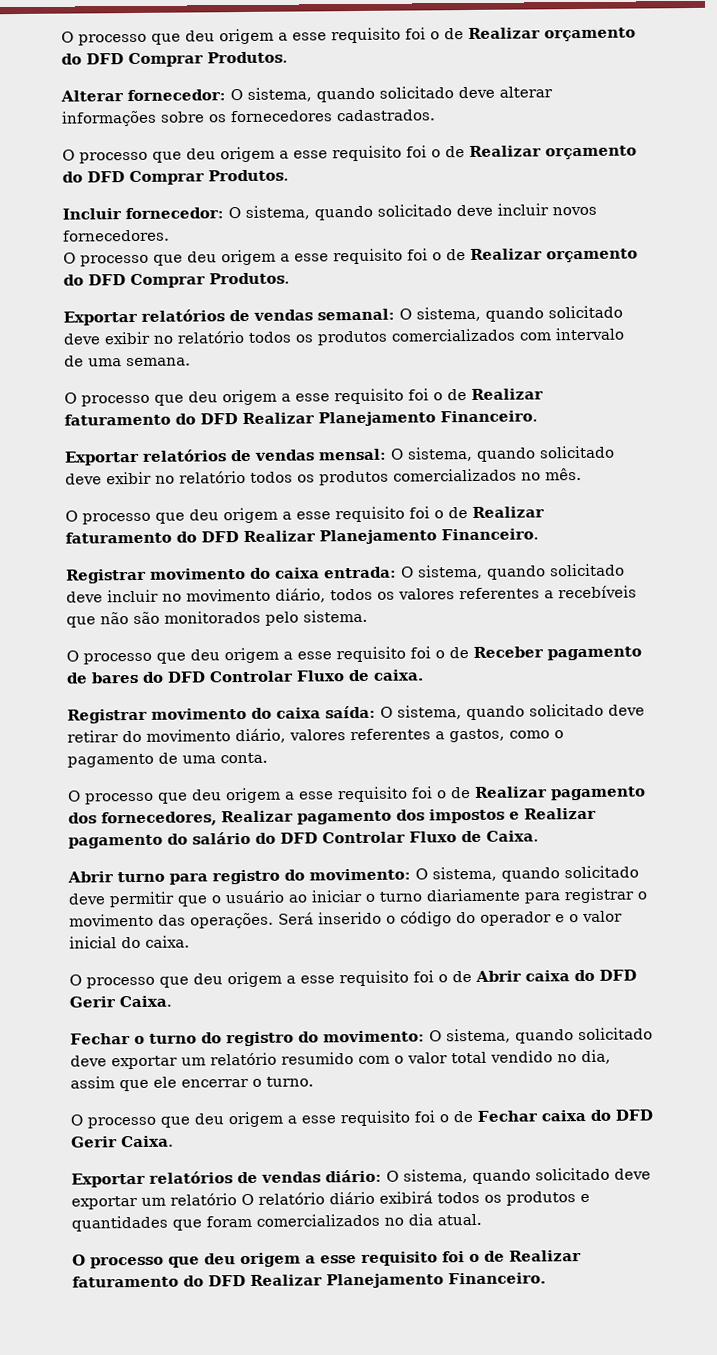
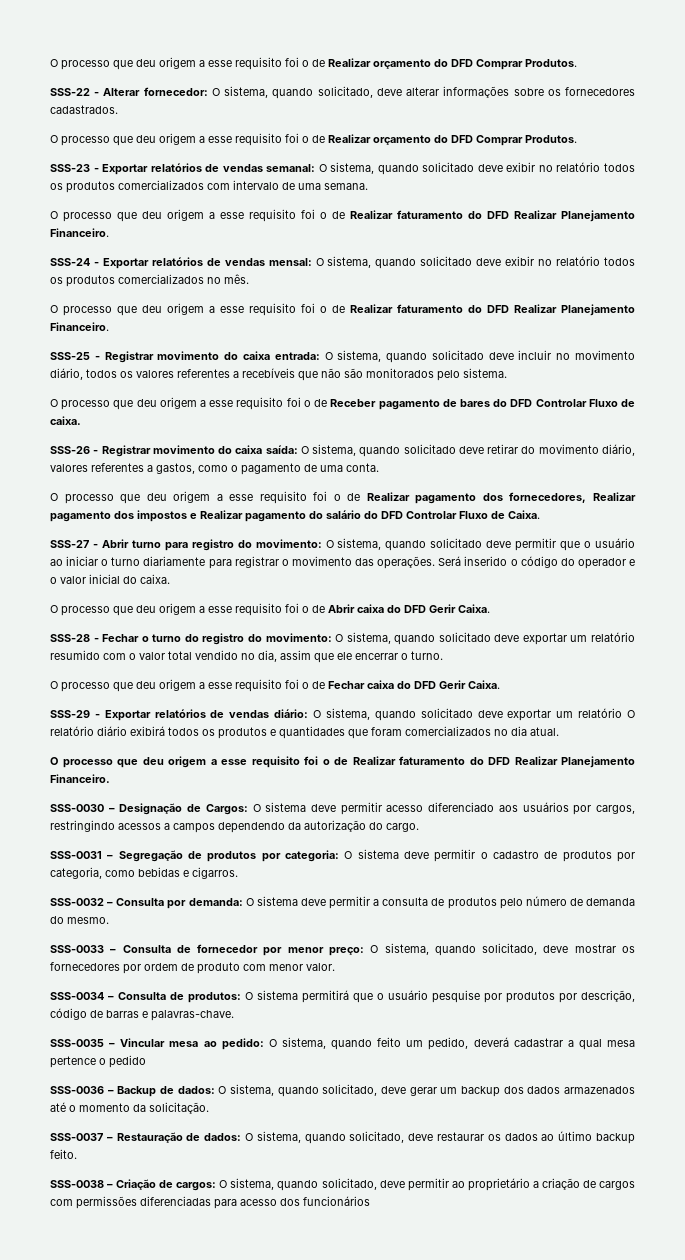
- Alterar fornecedor: O sistema, quando solicitado deve alterar informações sobre os fornecedores cadastrados.
+ SSS-22 - Alterar fornecedor: O sistema, quando solicitado, deve alterar informações sobre os fornecedores cadastrados.
- Incluir fornecedor: O sistema, quando solicitado deve incluir novos fornecedores.
- O processo que deu origem a esse requisito foi o de Realizar orçamento do DFD Comprar Produtos.
- Exportar relatórios de vendas semanal: O sistema, quando solicitado deve exibir no relatório todos os produtos comercializados com intervalo de uma semana.
+ SSS-23 - Exportar relatórios de vendas semanal: O sistema, quando solicitado deve exibir no relatório todos os produtos comercializados com intervalo de uma semana.
- Exportar relatórios de vendas mensal: O sistema, quando solicitado deve exibir no relatório todos os produtos comercializados no mês.
+ SSS-24 - Exportar relatórios de vendas mensal: O sistema, quando solicitado deve exibir no relatório todos os produtos comercializados no mês.
- Registrar movimento do caixa entrada: O sistema, quando solicitado deve incluir no movimento diário, todos os valores referentes a recebíveis que não são monitorados pelo sistema.
+ SSS-25 - Registrar movimento do caixa entrada: O sistema, quando solicitado deve incluir no movimento diário, todos os valores referentes a recebíveis que não são monitorados pelo sistema.
- Registrar movimento do caixa saída: O sistema, quando solicitado deve retirar do movimento diário, valores referentes a gastos, como o pagamento de uma conta.
+ SSS-26 - Registrar movimento do caixa saída: O sistema, quando solicitado deve retirar do movimento diário, valores referentes a gastos, como o pagamento de uma conta.
- Abrir turno para registro do movimento: O sistema, quando solicitado deve permitir que o usuário ao iniciar o turno diariamente para registrar o movimento das operações.
+ SSS-27 - Abrir turno para registro do movimento: O sistema, quando solicitado deve permitir que o usuário ao iniciar o turno diariamente para registrar o movimento das operações.
- Fechar o turno do registro do movimento: O sistema, quando solicitado deve exportar um relatório resumido com o valor total vendido no dia, assim que ele encerrar o turno.
+ SSS-28 - Fechar o turno do registro do movimento: O sistema, quando solicitado deve exportar um relatório resumido com o valor total vendido no dia, assim que ele encerrar o turno.
- Exportar relatórios de vendas diário: O sistema, quando solicitado deve exportar um relatório O relatório diário exibirá todos os produtos e quantidades que foram comercializados no dia atual.
+ SSS-29 - Exportar relatórios de vendas diário: O sistema, quando solicitado deve exportar um relatório O relatório diário exibirá todos os produtos e quantidades que foram comercializados no dia atual.
+ SSS-0030 – Designação de Cargos: O sistema deve permitir acesso diferenciado aos usuários por cargos, restringindo acessos a campos dependendo da autorização do cargo.
+ SSS-0031 – Segregação de produtos por categoria: O sistema deve permitir o cadastro de produtos por categoria, como bebidas e cigarros.
+ SSS-0032 – Consulta por demanda: O sistema deve permitir a consulta de produtos pelo número de demanda do mesmo.
+ SSS-0033 – Consulta de fornecedor por menor preço: O sistema, quando solicitado, deve mostrar os fornecedores por ordem de produto com menor valor.
+ SSS-0034 – Consulta de produtos: O sistema permitirá que o usuário pesquise por produtos por descrição, código de barras e palavras-chave.
+ SSS-0035 – Vincular mesa ao pedido: O sistema, quando feito um pedido, deverá cadastrar a qual mesa pertence o pedido
+ SSS-0036 – Backup de dados: O sistema, quando solicitado, deve gerar um backup dos dados armazenados até o momento da solicitação.
+ SSS-0037 – Restauração de dados: O sistema, quando solicitado, deve restaurar os dados ao último backup feito.
+ SSS-0038 – Criação de cargos: O sistema, quando solicitado, deve permitir ao proprietário a criação de cargos com permissões diferenciadas para acesso dos funcionários

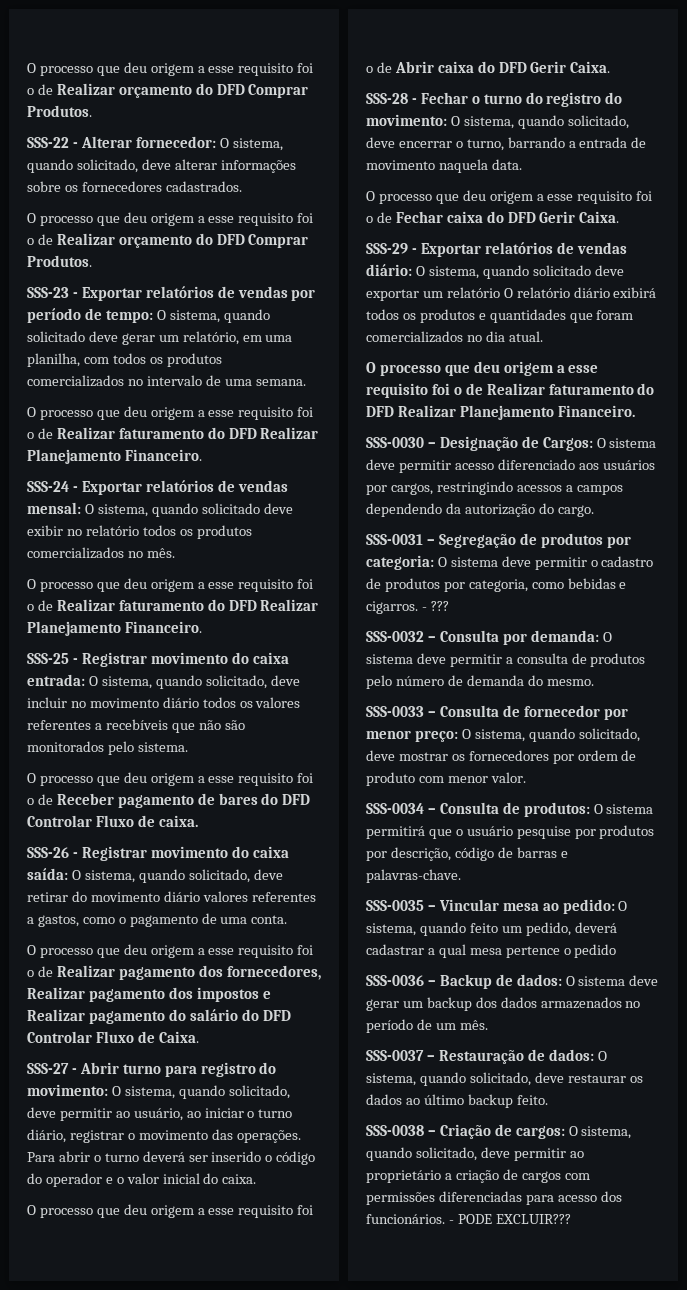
- SSS-23 - Exportar relatórios de vendas semanal: O sistema, quando solicitado deve exibir no relatório todos os produtos comercializados com intervalo de uma semana.
+ SSS-23 - Exportar relatórios de vendas por período de tempo: O sistema, quando solicitado deve gerar um relatório, em uma planilha, com todos os produtos comercializados no intervalo de uma semana.
- SSS-25 - Registrar movimento do caixa entrada: O sistema, quando solicitado deve incluir no movimento diário, todos os valores referentes a recebíveis que não são monitorados pelo sistema.
+ SSS-25 - Registrar movimento do caixa entrada: O sistema, quando solicitado, deve incluir no movimento diário todos os valores referentes a recebíveis que não são monitorados pelo sistema.
- SSS-26 - Registrar movimento do caixa saída: O sistema, quando solicitado deve retirar do movimento diário, valores referentes a gastos, como o pagamento de uma conta.
+ SSS-26 - Registrar movimento do caixa saída: O sistema, quando solicitado, deve retirar do movimento diário valores referentes a gastos, como o pagamento de uma conta.
- SSS-27 - Abrir turno para registro do movimento: O sistema, quando solicitado deve permitir que o usuário ao iniciar o turno diariamente para registrar o movimento das operações.
+ SSS-27 - Abrir turno para registro do movimento: O sistema, quando solicitado, deve permitir ao usuário, ao iniciar o turno diário, registrar o movimento das operações.
- Será inserido o código do operador e o valor inicial do caixa.
+ Para abrir o turno deverá ser inserido o código do operador e o valor inicial do caixa.
- SSS-28 - Fechar o turno do registro do movimento: O sistema, quando solicitado deve exportar um relatório resumido com o valor total vendido no dia, assim que ele encerrar o turno.
+ SSS-28 - Fechar o turno do registro do movimento: O sistema, quando solicitado, deve encerrar o turno, barrando a entrada de movimento naquela data.
+ - ???
- SSS-0036 – Backup de dados: O sistema, quando solicitado, deve gerar um backup dos dados armazenados até o momento da solicitação.
+ SSS-0036 – Backup de dados: O sistema deve gerar um backup dos dados armazenados no período de um mês.
- SSS-0038 – Criação de cargos: O sistema, quando solicitado, deve permitir ao proprietário a criação de cargos com permissões diferenciadas para acesso dos funcionários
+ SSS-0038 – Criação de cargos: O sistema, quando solicitado, deve permitir ao proprietário a criação de cargos com permissões diferenciadas para acesso dos funcionários. - PODE EXCLUIR???

